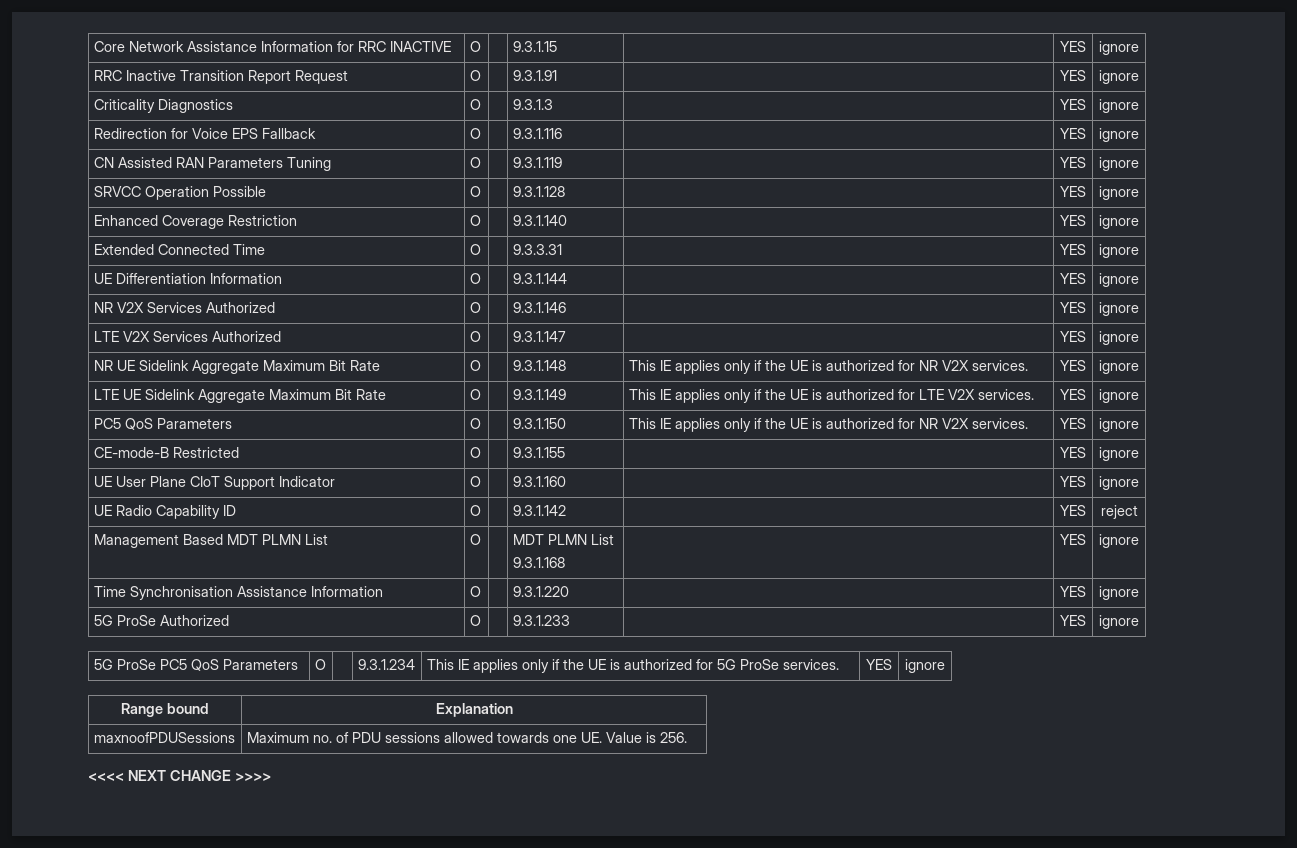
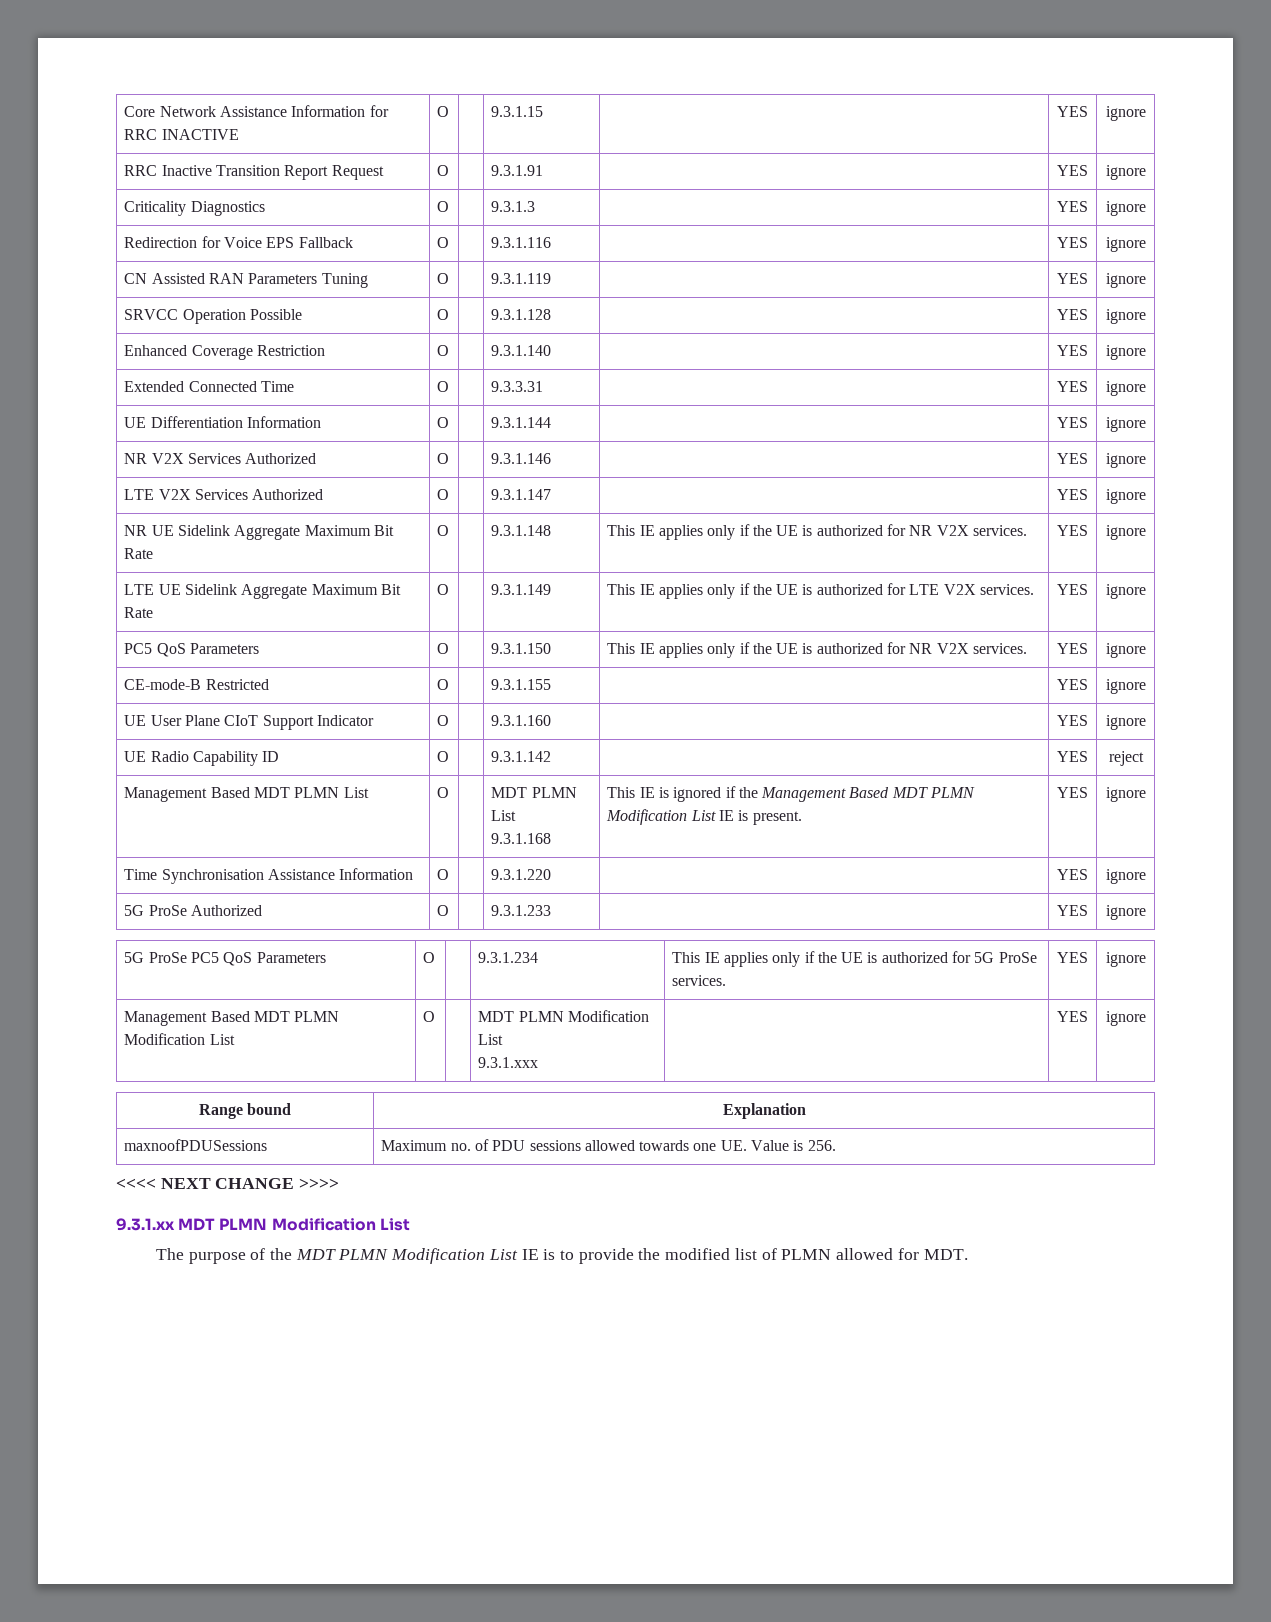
  Management Based MDT PLMN List | O | | MDT PLMN List
- 9.3.1.168 | | YES | ignore
+ 9.3.1.168 | This IE is ignored if the Management Based MDT PLMN Modification List IE is present. | YES | ignore
+ Management Based MDT PLMN Modification List | O | | MDT PLMN Modification List
+ 9.3.1.xxx | | YES | ignore
+ 9.3.1.xx MDT PLMN Modification List
+ The purpose of the MDT PLMN Modification List IE is to provide the modified list of PLMN allowed for MDT.

